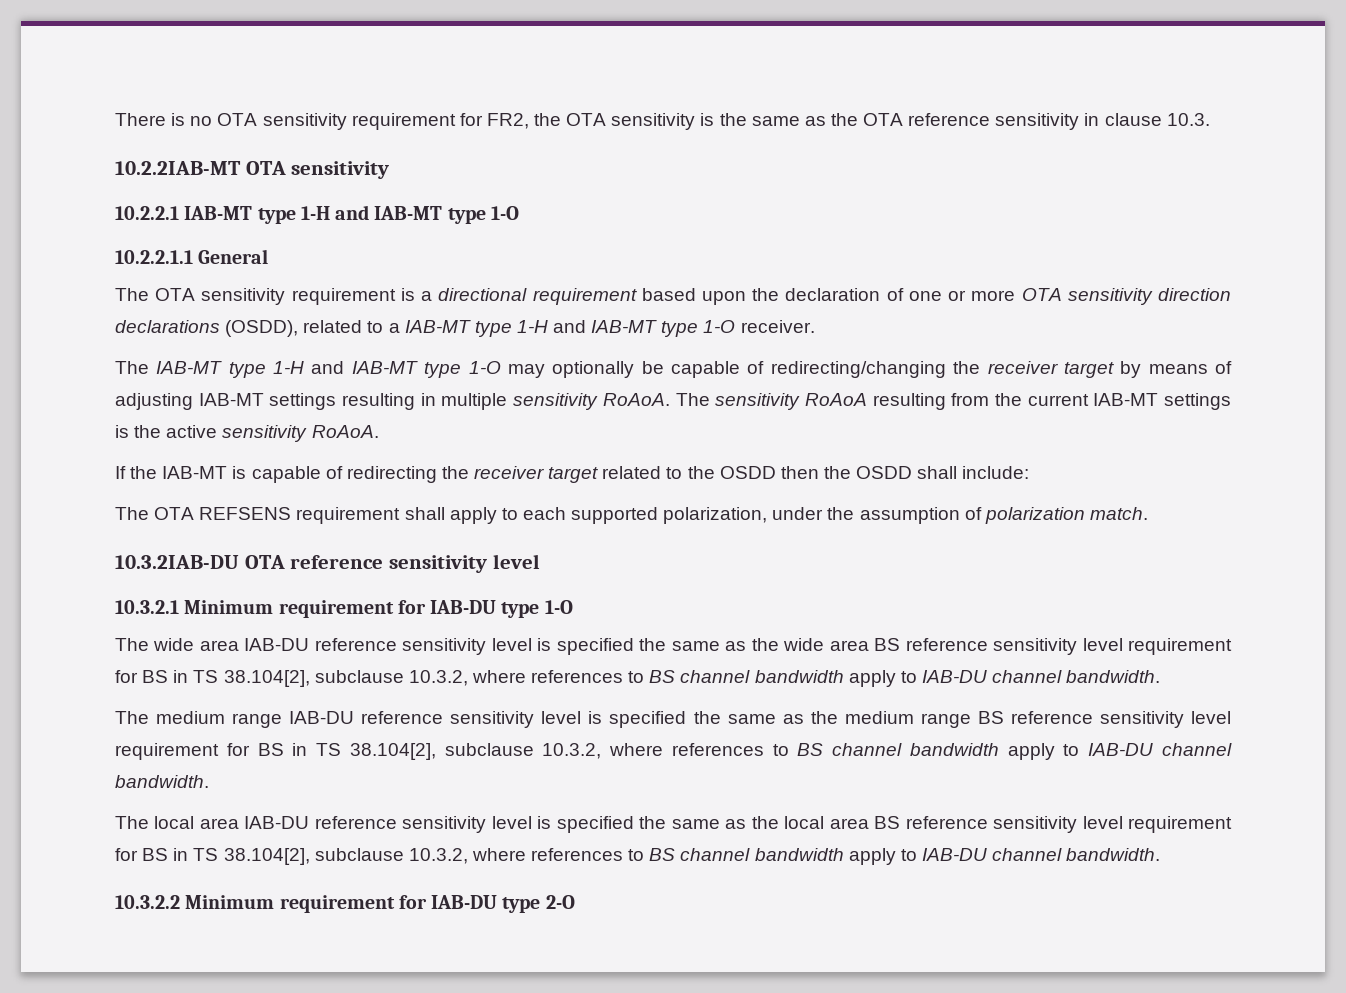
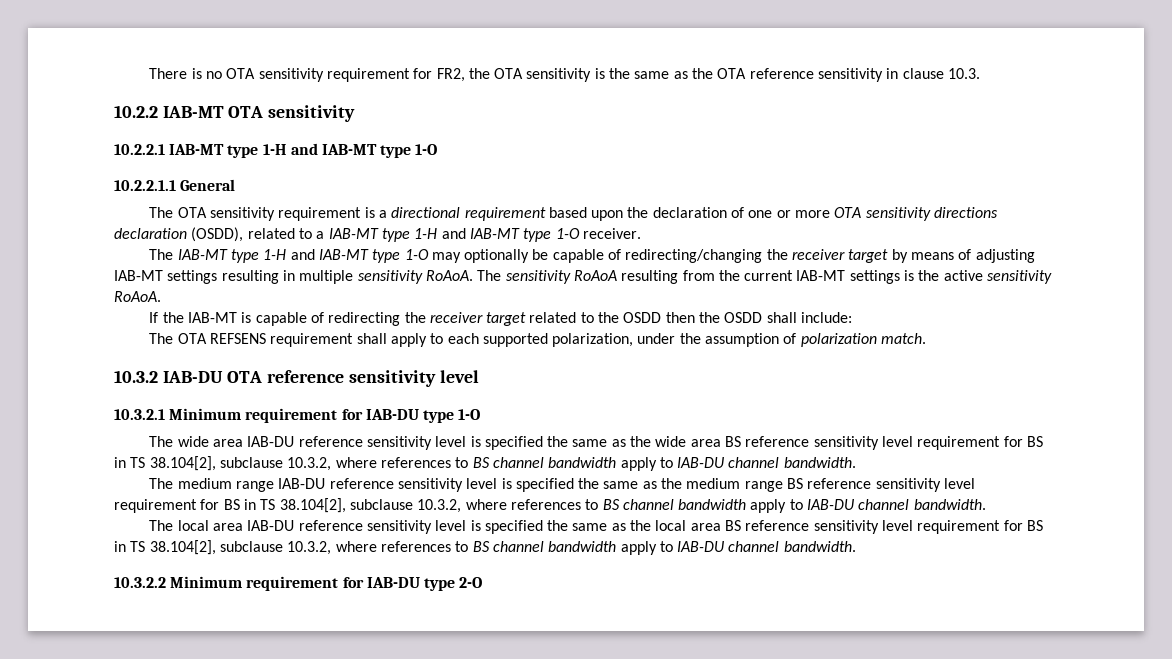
- 10.2.2IAB-MT OTA sensitivity
+ 10.2.2 IAB-MT OTA sensitivity
- The OTA sensitivity requirement is a directional requirement based upon the declaration of one or more OTA sensitivity direction declarations (OSDD), related to a IAB-MT type 1-H and IAB-MT type 1-O receiver.
+ The OTA sensitivity requirement is a directional requirement based upon the declaration of one or more OTA sensitivity directions declaration (OSDD), related to a IAB-MT type 1-H and IAB-MT type 1-O receiver.
- 10.3.2IAB-DU OTA reference sensitivity level
+ 10.3.2 IAB-DU OTA reference sensitivity level

